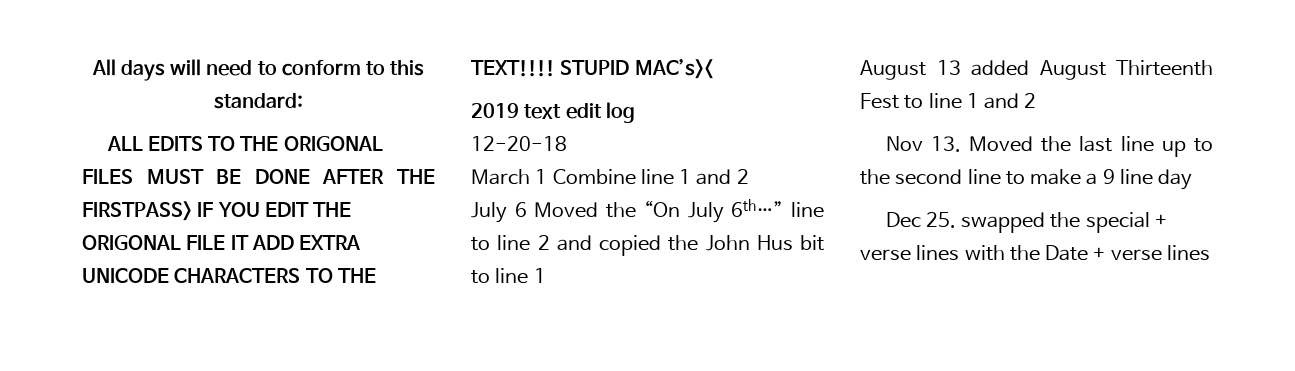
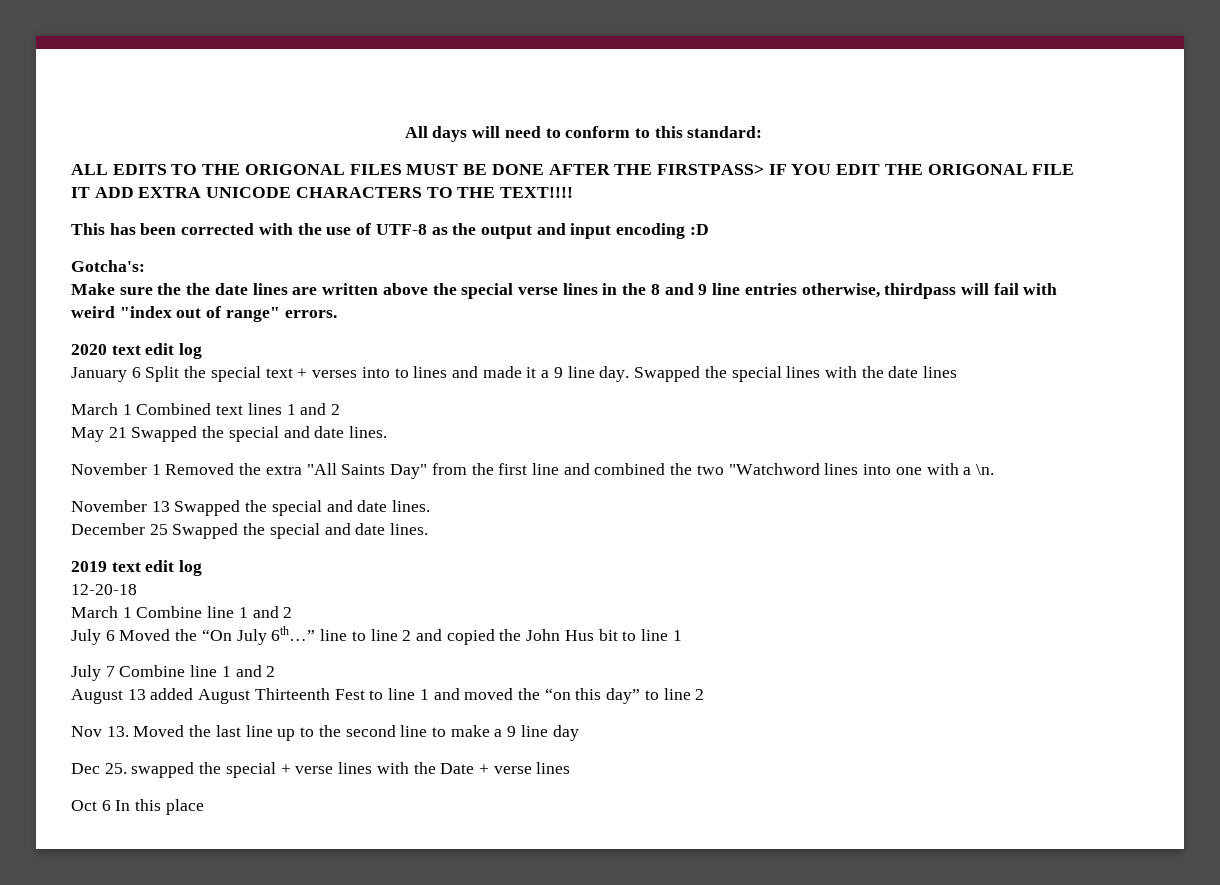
- ALL EDITS TO THE ORIGONAL FILES MUST BE DONE AFTER THE FIRSTPASS> IF YOU EDIT THE ORIGONAL FILE IT ADD EXTRA UNICODE CHARACTERS TO THE TEXT!!!! STUPID MAC’s><
+ ALL EDITS TO THE ORIGONAL FILES MUST BE DONE AFTER THE FIRSTPASS> IF YOU EDIT THE ORIGONAL FILE IT ADD EXTRA UNICODE CHARACTERS TO THE TEXT!!!!
+ This has been corrected with the use of UTF-8 as the output and input encoding :D
+ Gotcha's:
+ Make sure the the date lines are written above the special verse lines in the 8 and 9 line entries otherwise, thirdpass will fail with weird "index out of range" errors.
+ 2020 text edit log
+ January 6 Split the special text + verses into to lines and made it a 9 line day. Swapped the special lines with the date lines
+ March 1 Combined text lines 1 and 2
+ May 21 Swapped the special and date lines.
+ November 1 Removed the extra "All Saints Day" from the first line and combined the two "Watchword lines into one with a \n.
+ November 13 Swapped the special and date lines.
+ December 25 Swapped the special and date lines.
+ July 7 Combine line 1 and 2
- August 13 added August Thirteenth Fest to line 1 and 2
+ August 13 added August Thirteenth Fest to line 1 and moved the “on this day” to line 2
+ Oct 6 In this place

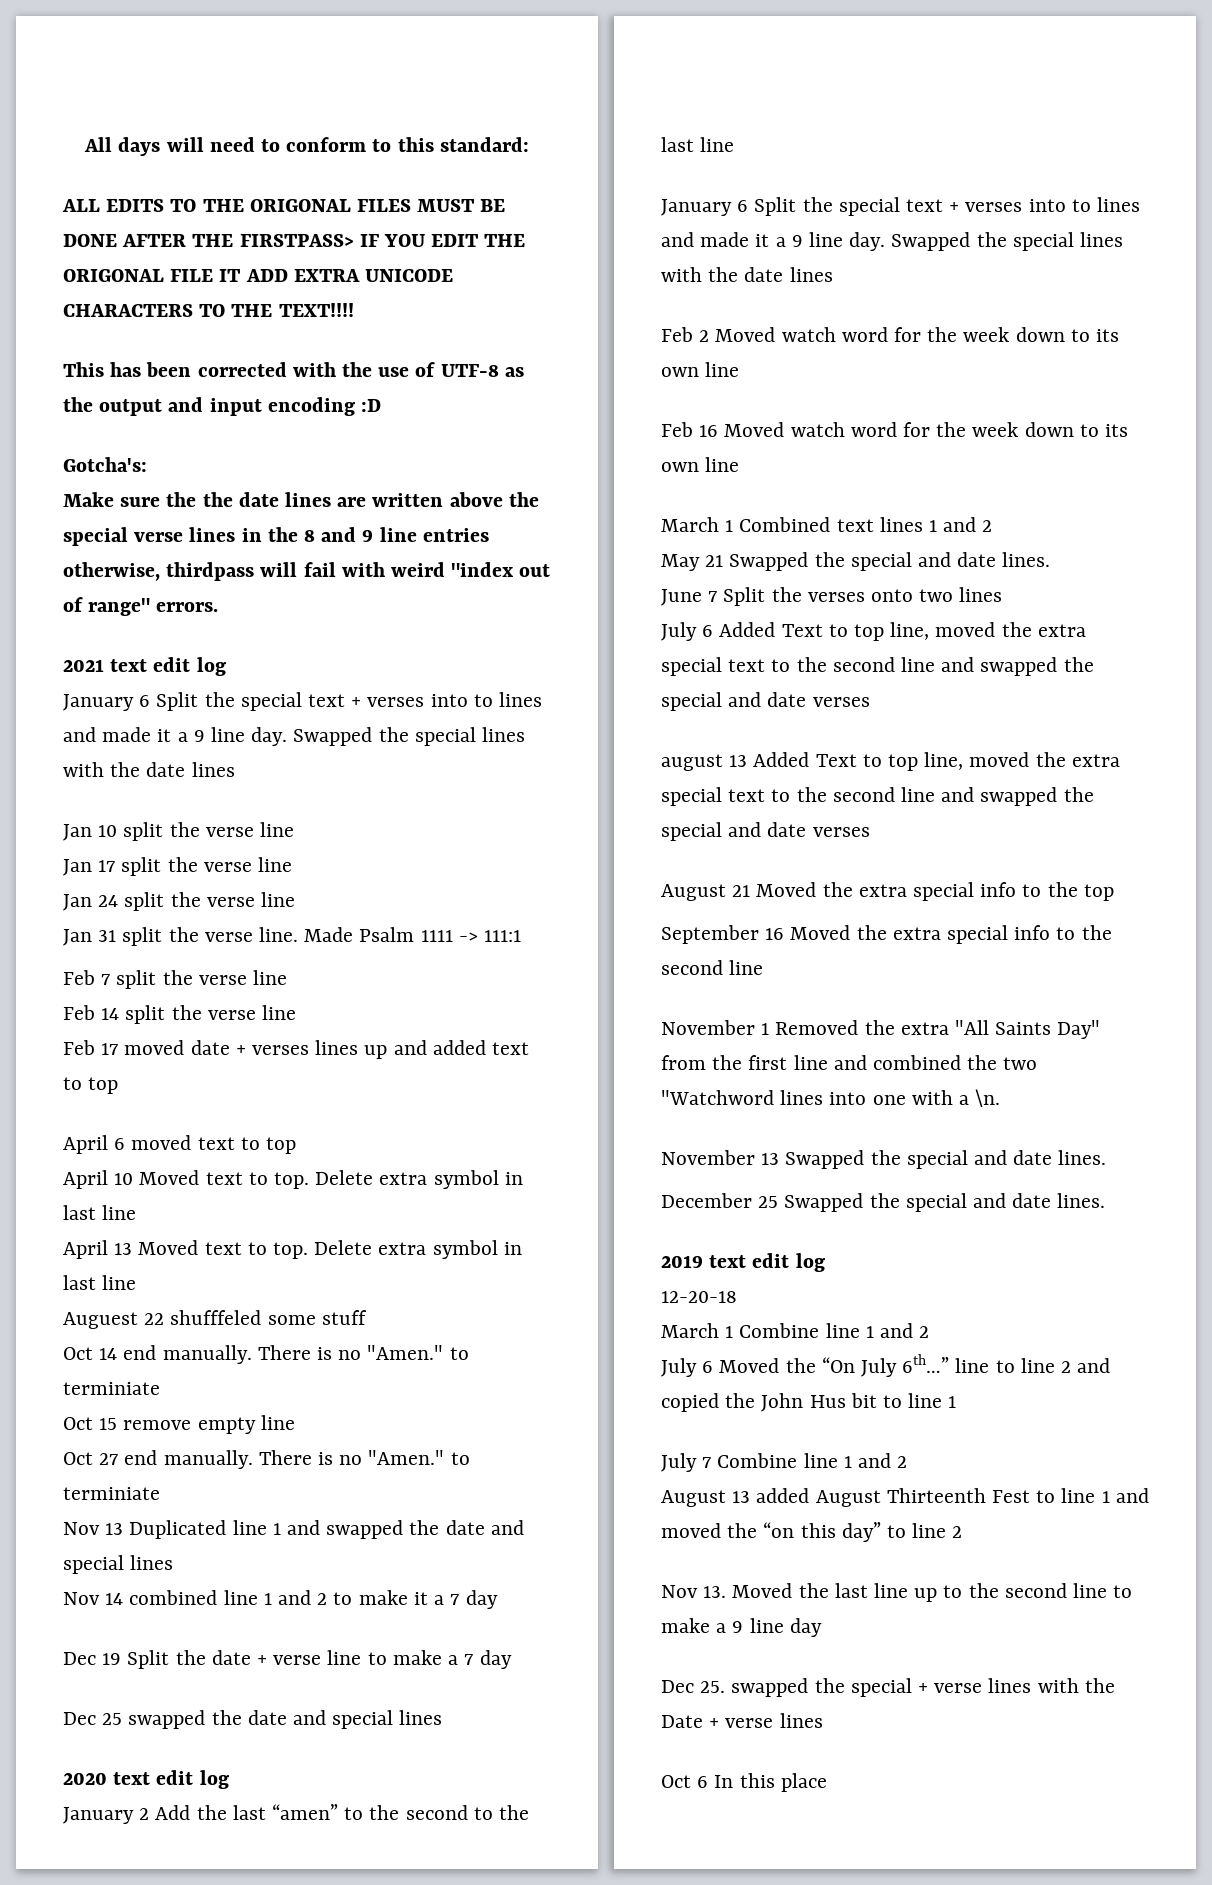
- 2020 text edit log
+ 2021 text edit log
+ Jan 10 split the verse line
+ Jan 17 split the verse line
+ Jan 24 split the verse line
+ Jan 31 split the verse line. Made Psalm 1111 -> 111:1
+ Feb 7 split the verse line
+ Feb 14 split the verse line
+ Feb 17 moved date + verses lines up and added text to top
+ April 6 moved text to top
+ April 10 Moved text to top. Delete extra symbol in last line
+ April 13 Moved text to top. Delete extra symbol in last line
+ Auguest 22 shufffeled some stuff
+ Oct 14 end manually. There is no "Amen." to terminiate
+ Oct 15 remove empty line
+ Oct 27 end manually. There is no "Amen." to terminiate
+ Nov 13 Duplicated line 1 and swapped the date and special lines
+ Nov 14 combined line 1 and 2 to make it a 7 day
+ Dec 19 Split the date + verse line to make a 7 day
+ Dec 25 swapped the date and special lines
+ 2020 text edit log
+ January 2 Add the last “amen” to the second to the last line
+ January 6 Split the special text + verses into to lines and made it a 9 line day. Swapped the special lines with the date lines
+ Feb 2 Moved watch word for the week down to its own line
+ Feb 16 Moved watch word for the week down to its own line
+ June 7 Split the verses onto two lines
+ July 6 Added Text to top line, moved the extra special text to the second line and swapped the special and date verses
+ august 13 Added Text to top line, moved the extra special text to the second line and swapped the special and date verses
+ August 21 Moved the extra special info to the top
+ September 16 Moved the extra special info to the second line

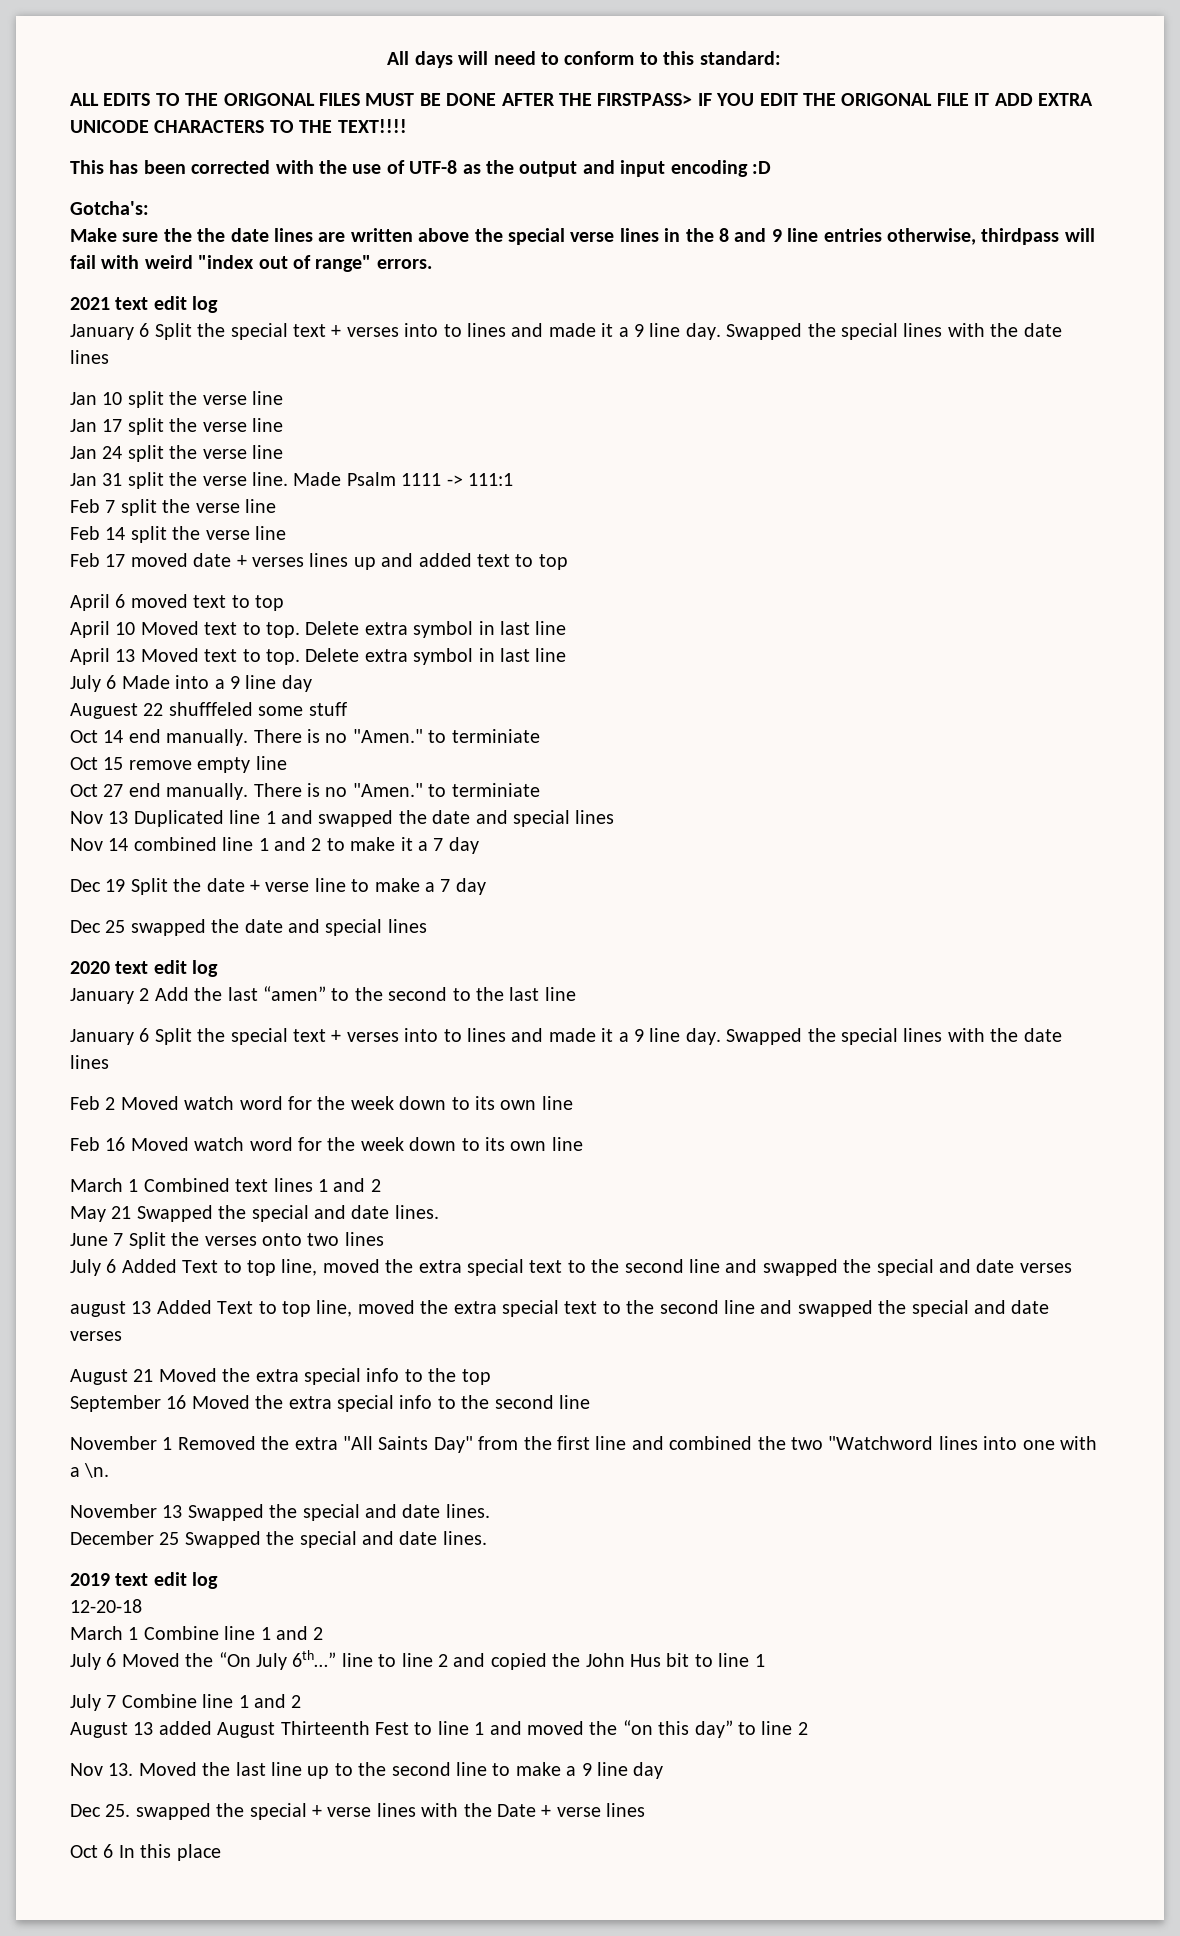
+ July 6 Made into a 9 line day

